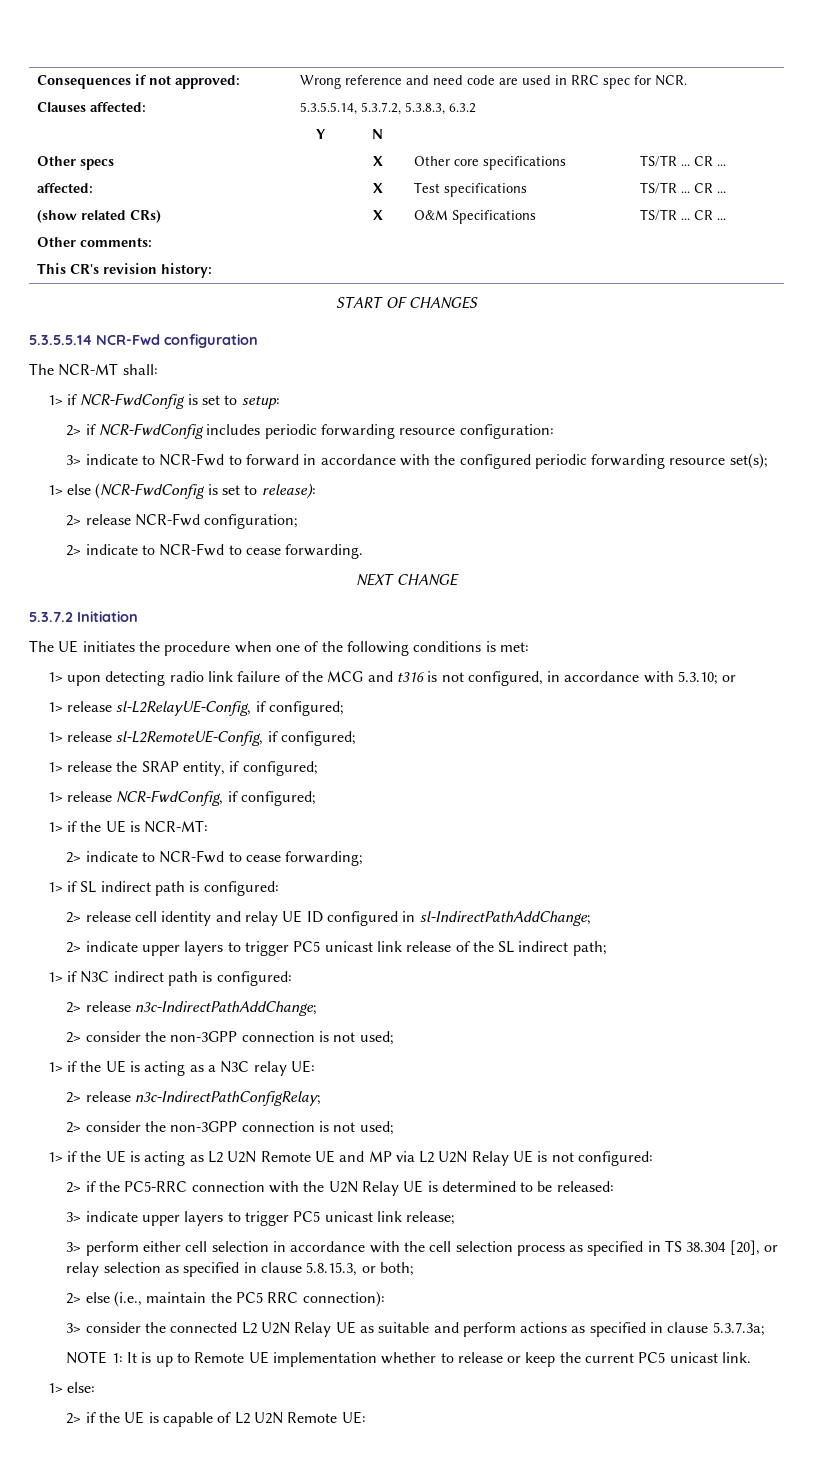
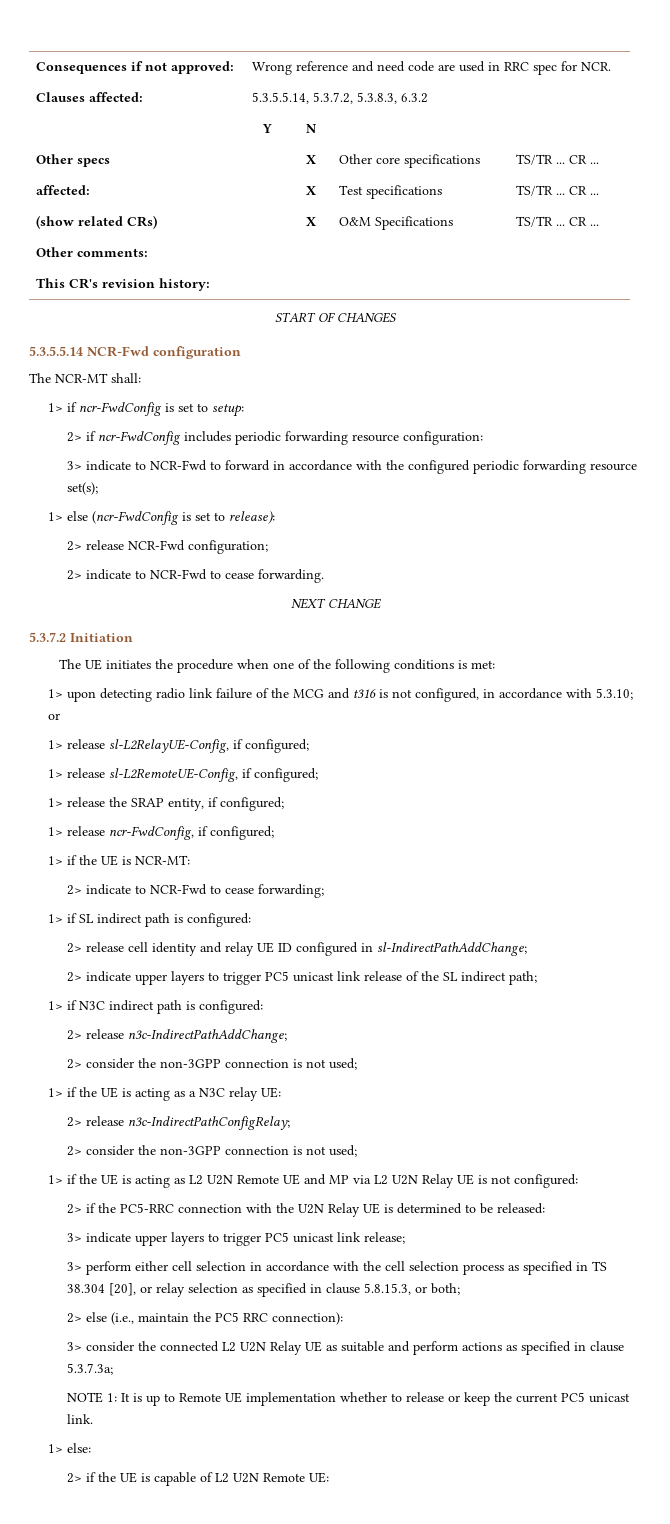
- 1> if NCR-FwdConfig is set to setup:
+ 1> if ncr-FwdConfig is set to setup:
- 2> if NCR-FwdConfig includes periodic forwarding resource configuration:
+ 2> if ncr-FwdConfig includes periodic forwarding resource configuration:
- 1> else (NCR-FwdConfig is set to release):
+ 1> else (ncr-FwdConfig is set to release):
- 1> release NCR-FwdConfig, if configured;
+ 1> release ncr-FwdConfig, if configured;

